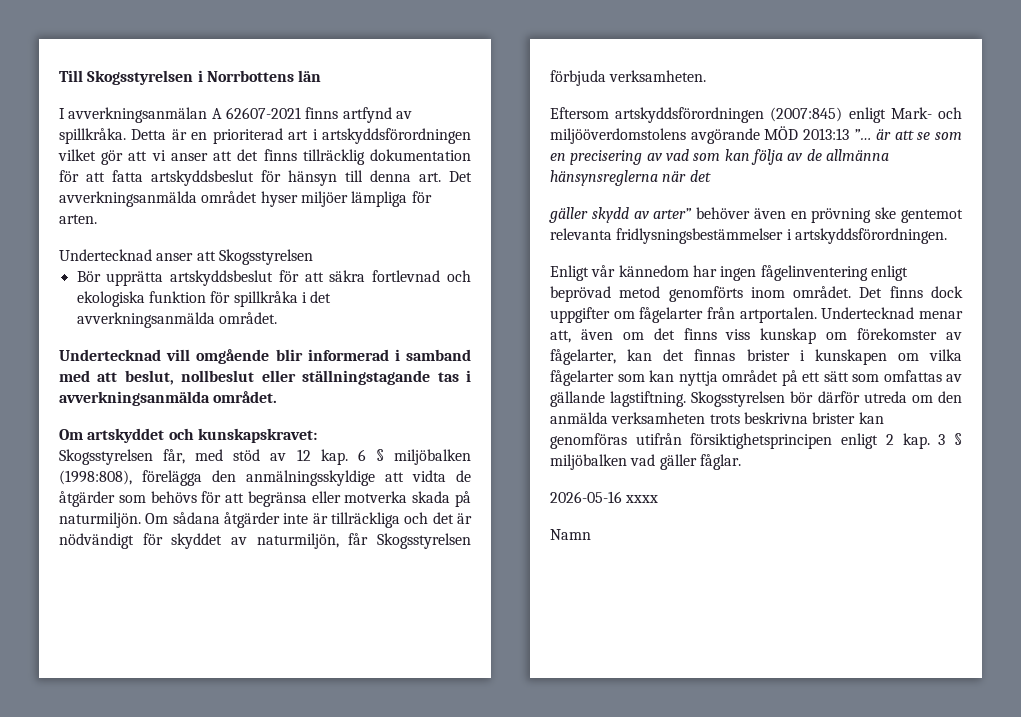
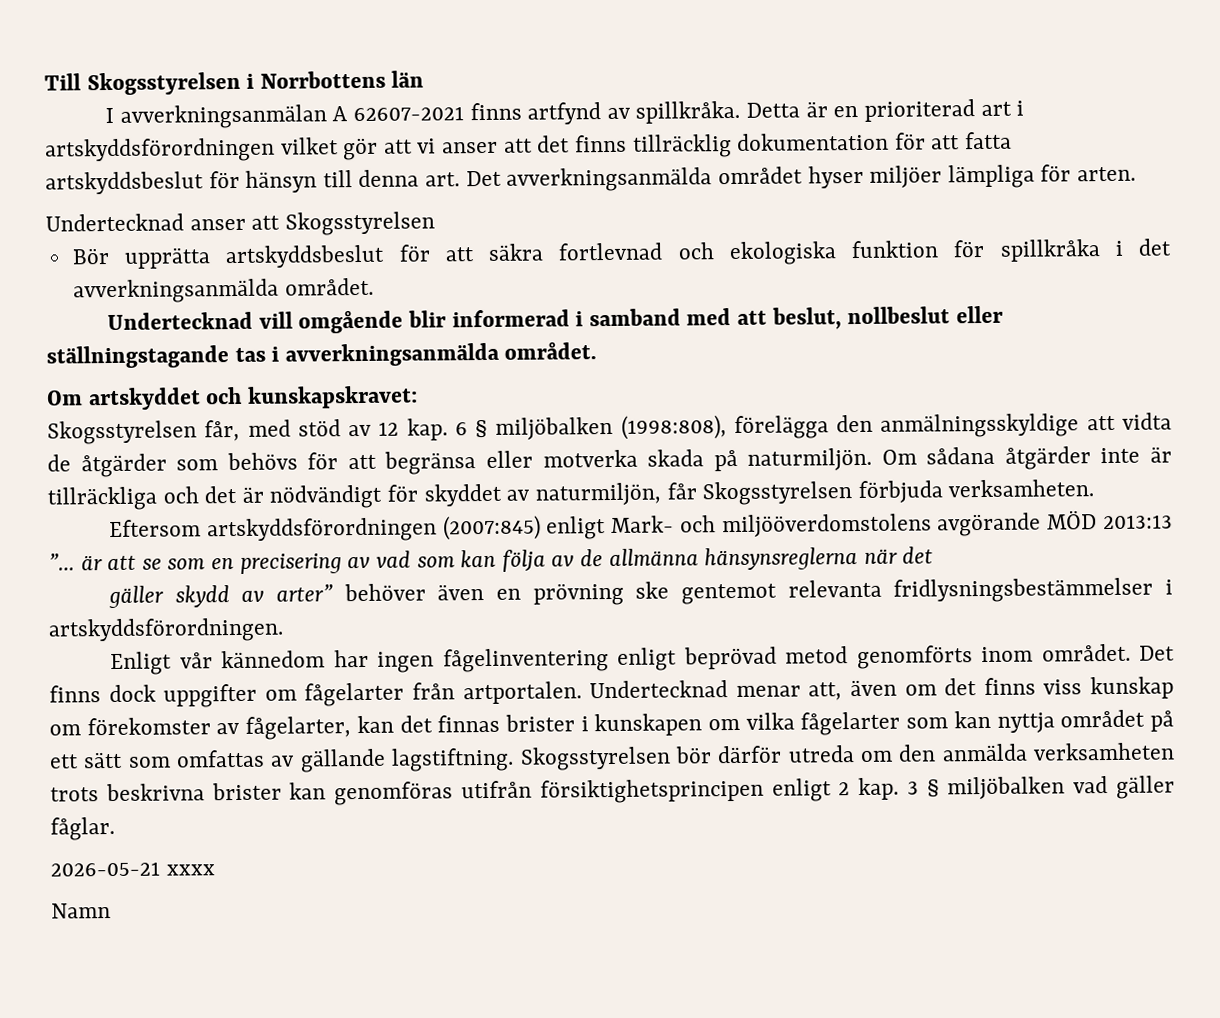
- 2026-05-16 xxxx
+ 2026-05-21 xxxx

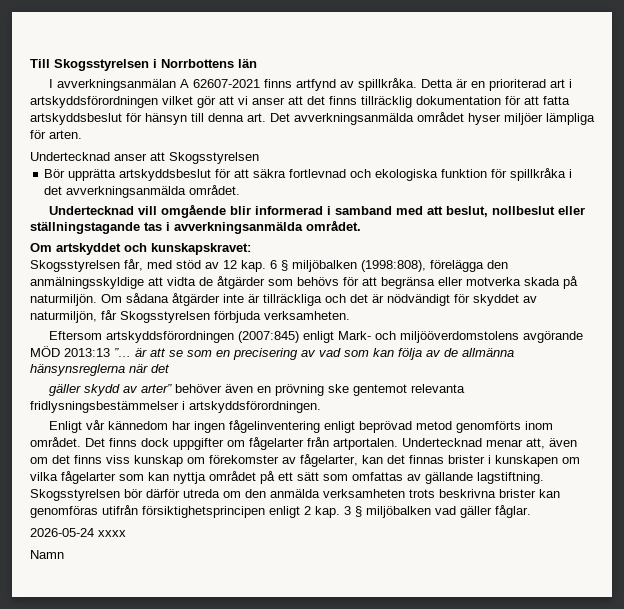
- 2026-05-21 xxxx
+ 2026-05-24 xxxx

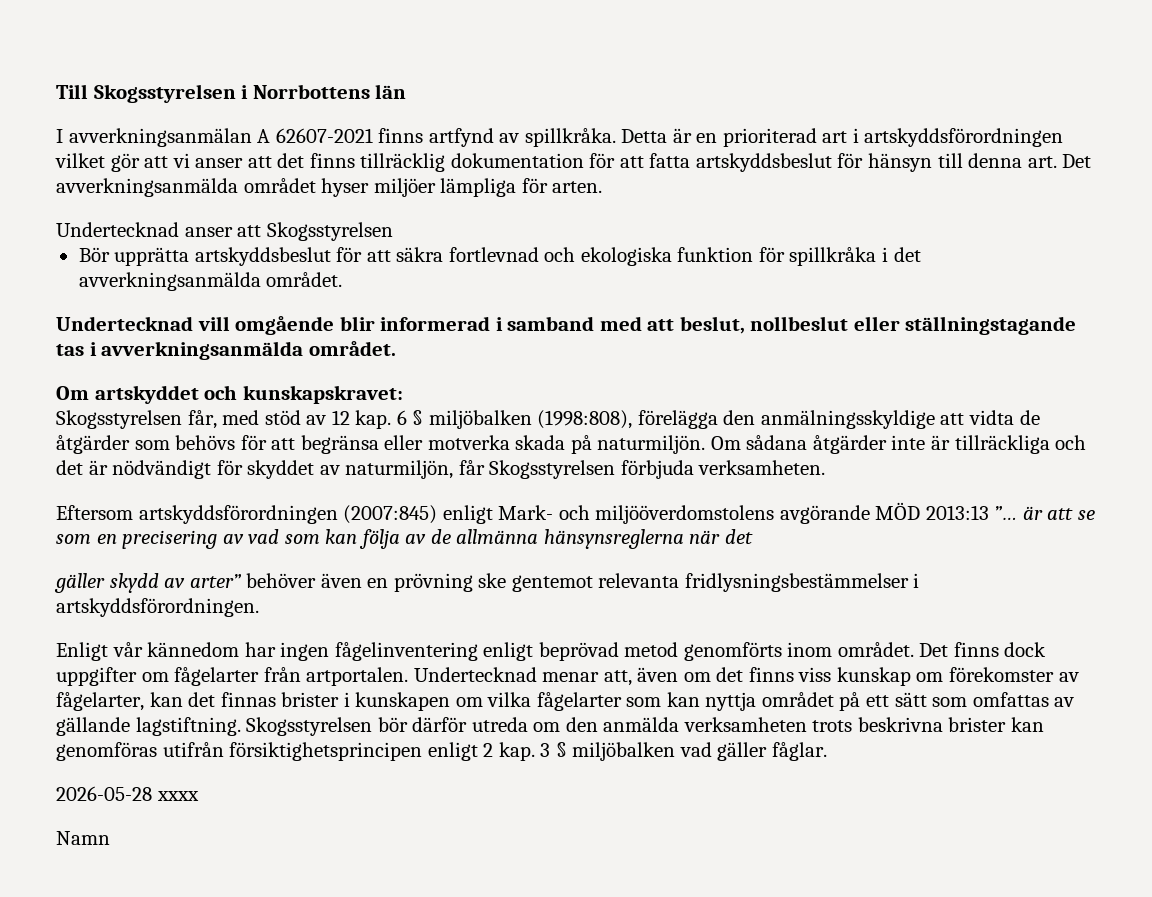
- 2026-05-24 xxxx
+ 2026-05-28 xxxx

